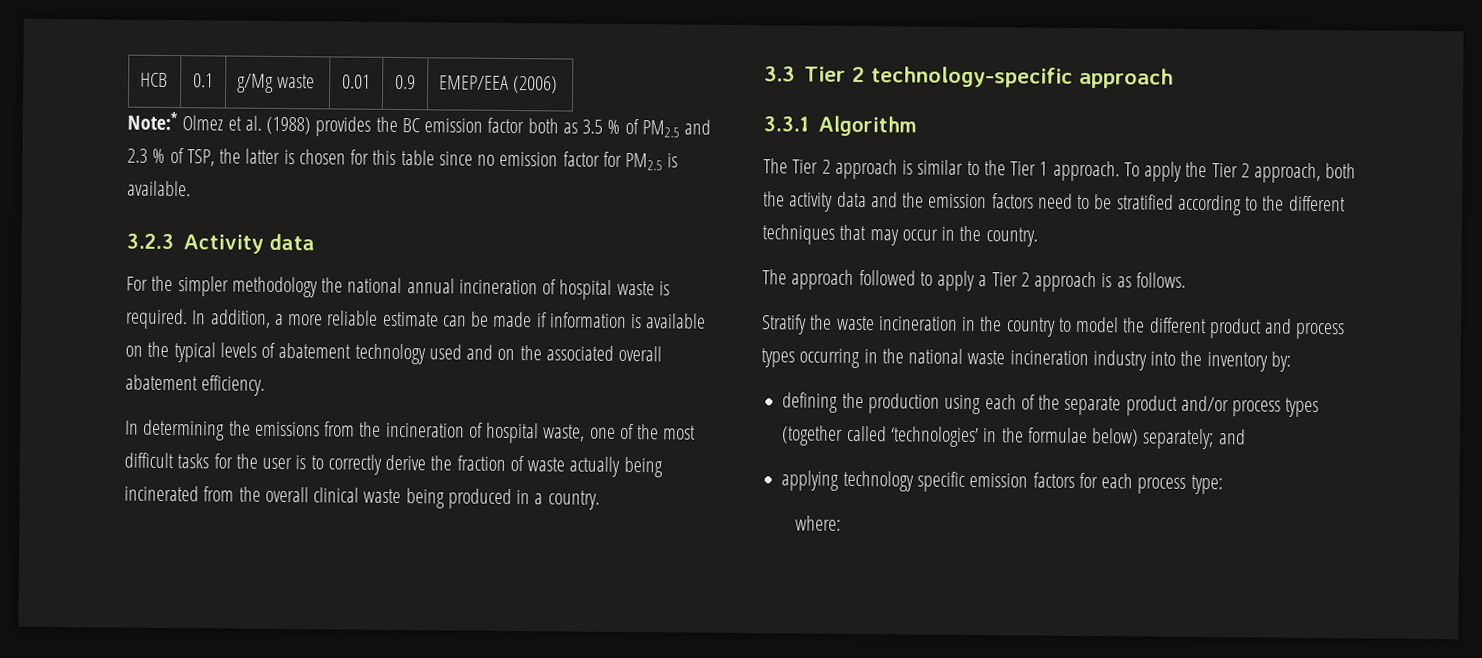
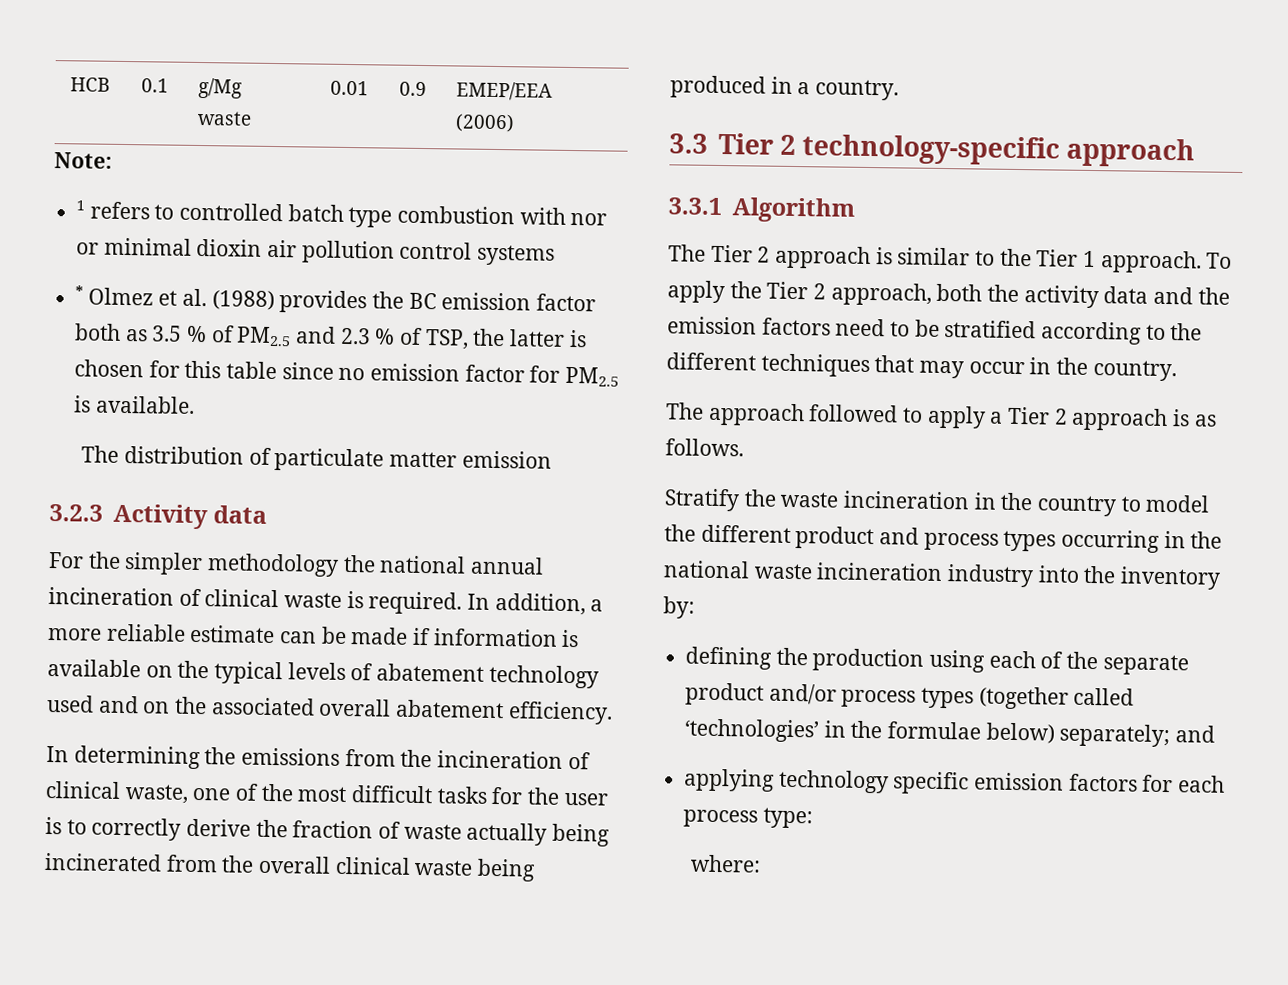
- Note:* Olmez et al. (1988) provides the BC emission factor both as 3.5 % of PM2.5 and 2.3 % of TSP, the latter is chosen for this table since no emission factor for PM2.5 is available.
+ Note:
+ 1 refers to controlled batch type combustion with nor or minimal dioxin air pollution control systems
+ * Olmez et al. (1988) provides the BC emission factor both as 3.5 % of PM2.5 and 2.3 % of TSP, the latter is chosen for this table since no emission factor for PM2.5 is available.
+ The distribution of particulate matter emission
- For the simpler methodology the national annual incineration of hospital waste is required.
+ For the simpler methodology the national annual incineration of clinical waste is required.
- In determining the emissions from the incineration of hospital waste, one of the most difficult tasks for the user is to correctly derive the fraction of waste actually being incinerated from the overall clinical waste being produced in a country.
+ In determining the emissions from the incineration of clinical waste, one of the most difficult tasks for the user is to correctly derive the fraction of waste actually being incinerated from the overall clinical waste being produced in a country.

